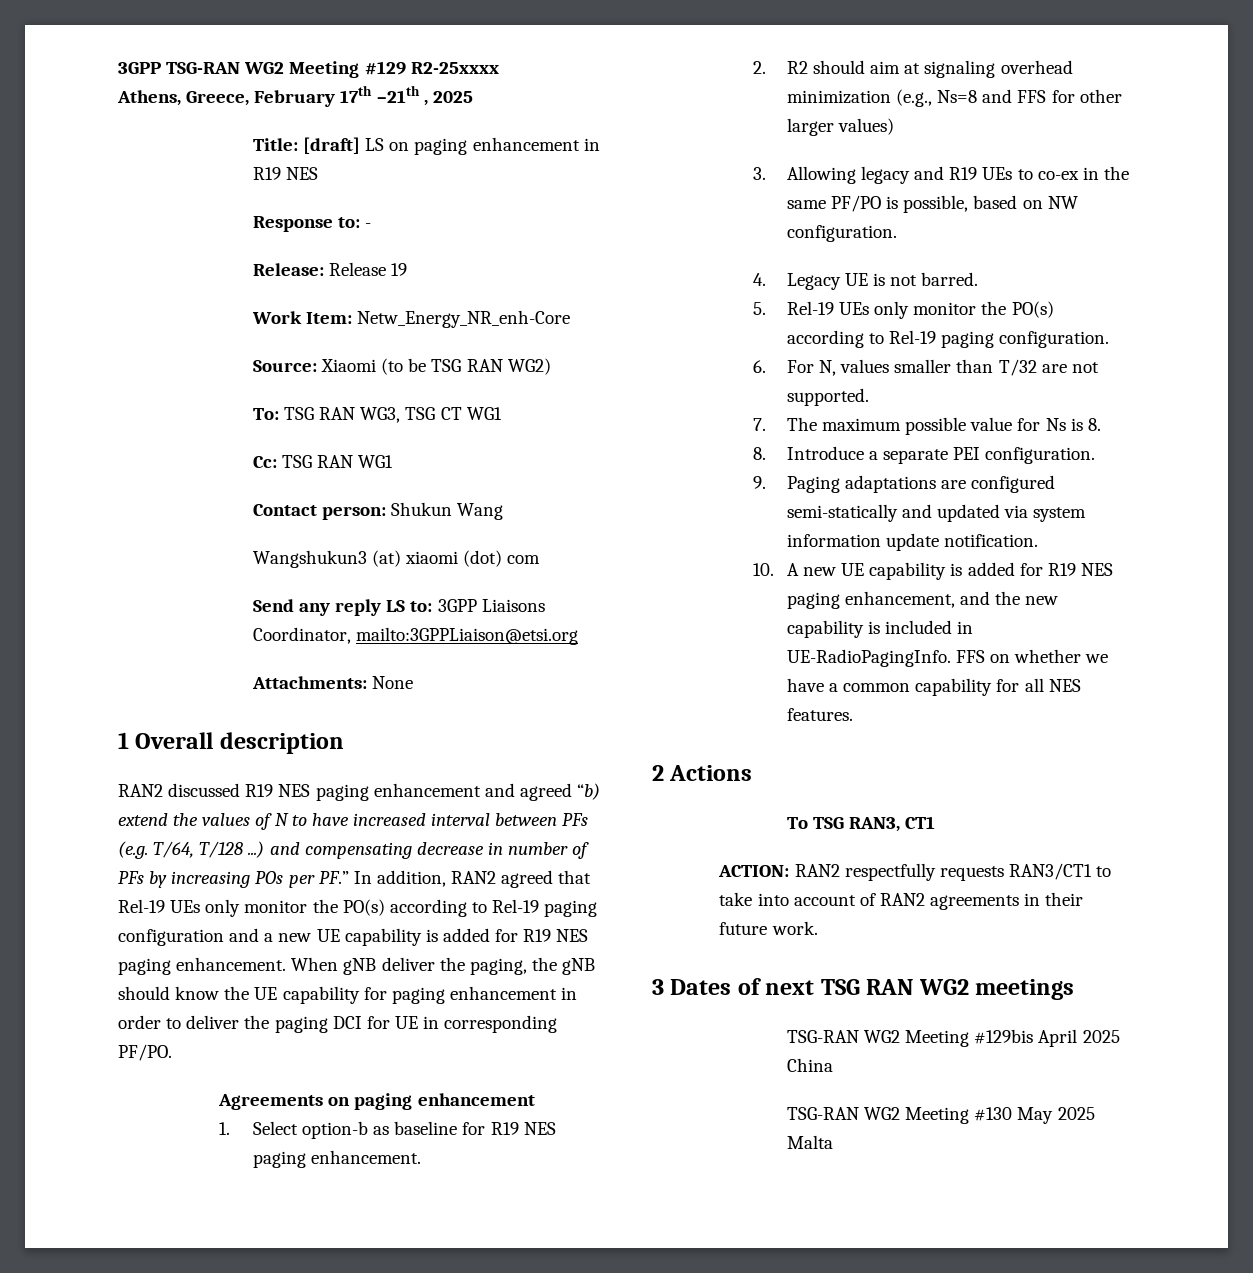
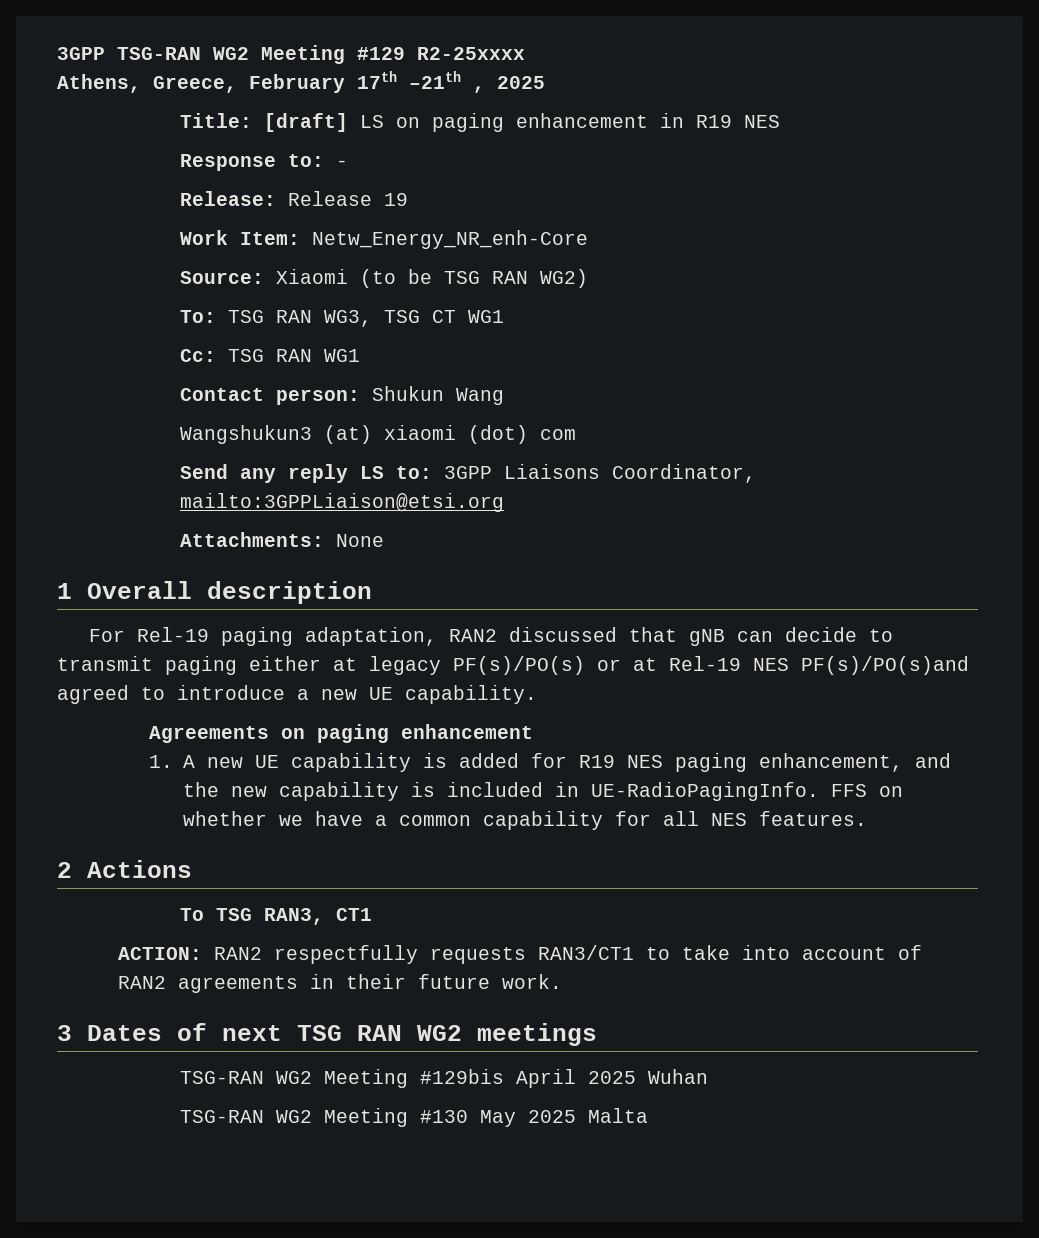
- RAN2 discussed R19 NES paging enhancement and agreed “b) extend the values of N to have increased interval between PFs (e.g. T/64, T/128 ...) and compensating decrease in number of PFs by increasing POs per PF.” In addition, RAN2 agreed that Rel-19 UEs only monitor the PO(s) according to Rel-19 paging configuration and a new UE capability is added for R19 NES paging enhancement. When gNB deliver the paging, the gNB should know the UE capability for paging enhancement in order to deliver the paging DCI for UE in corresponding PF/PO.
+ For Rel-19 paging adaptation, RAN2 discussed that gNB can decide to transmit paging either at legacy PF(s)/PO(s) or at Rel-19 NES PF(s)/PO(s)and agreed to introduce a new UE capability.
  Agreements on paging enhancement
- 1. Select option-b as baseline for R19 NES paging enhancement.
- 2. R2 should aim at signaling overhead minimization (e.g., Ns=8 and FFS for other larger values)
- 3. Allowing legacy and R19 UEs to co-ex in the same PF/PO is possible, based on NW configuration.
- 4. Legacy UE is not barred.
- 5. Rel-19 UEs only monitor the PO(s) according to Rel-19 paging configuration.
- 6. For N, values smaller than T/32 are not supported.
- 7. The maximum possible value for Ns is 8.
- 8. Introduce a separate PEI configuration.
- 9. Paging adaptations are configured semi-statically and updated via system information update notification.
- 10. A new UE capability is added for R19 NES paging enhancement, and the new capability is included in UE-RadioPagingInfo.
+ 1. A new UE capability is added for R19 NES paging enhancement, and the new capability is included in UE-RadioPagingInfo.
- TSG-RAN WG2 Meeting #129bis April 2025 China
+ TSG-RAN WG2 Meeting #129bis April 2025 Wuhan

